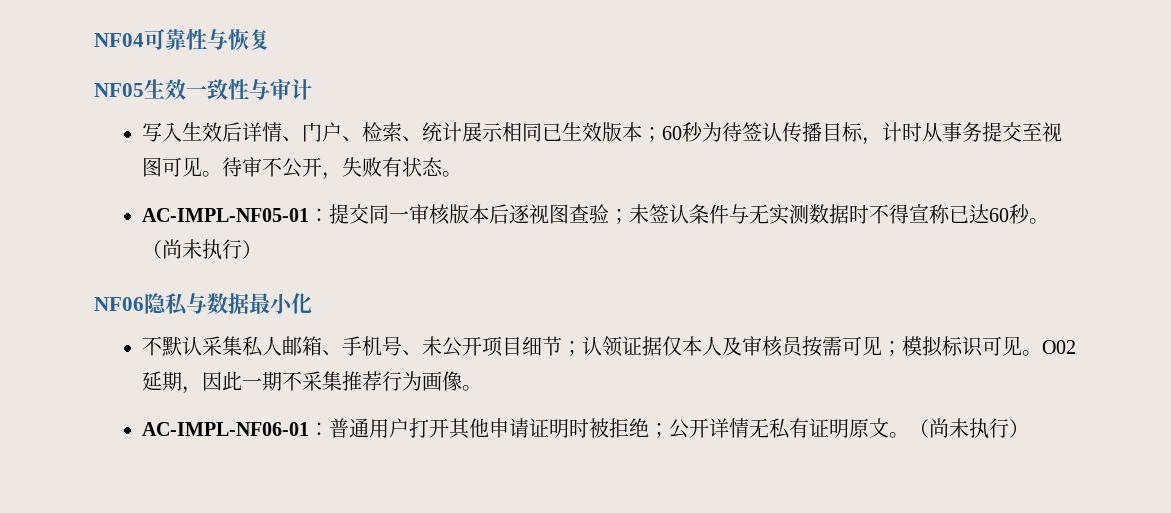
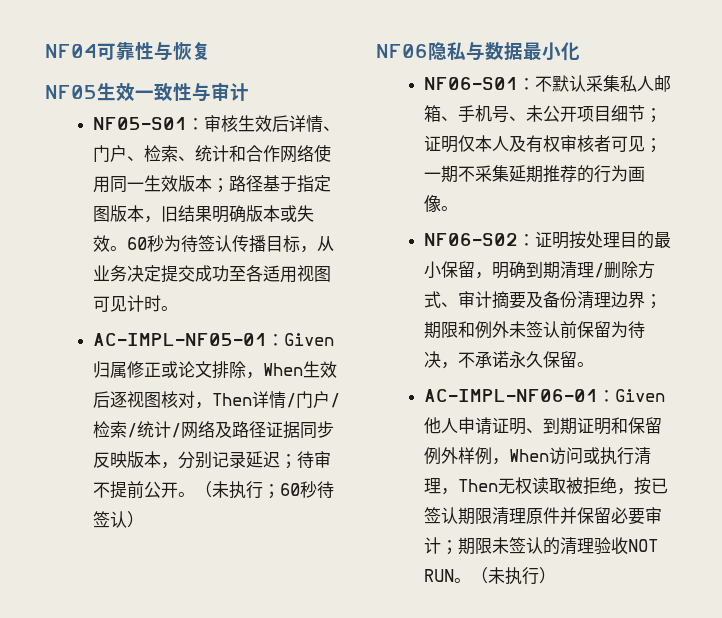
- 写入生效后详情、门户、检索、统计展示相同已生效版本；60秒为待签认传播目标，计时从事务提交至视图可见。待审不公开，失败有状态。
- AC-IMPL-NF05-01：提交同一审核版本后逐视图查验；未签认条件与无实测数据时不得宣称已达60秒。（尚未执行）
+ NF05-S01：审核生效后详情、门户、检索、统计和合作网络使用同一生效版本；路径基于指定图版本，旧结果明确版本或失效。60秒为待签认传播目标，从业务决定提交成功至各适用视图可见计时。
+ AC-IMPL-NF05-01：Given归属修正或论文排除，When生效后逐视图核对，Then详情/门户/检索/统计/网络及路径证据同步反映版本，分别记录延迟；待审不提前公开。（未执行；60秒待签认）
- 不默认采集私人邮箱、手机号、未公开项目细节；认领证据仅本人及审核员按需可见；模拟标识可见。O02延期，因此一期不采集推荐行为画像。
- AC-IMPL-NF06-01：普通用户打开其他申请证明时被拒绝；公开详情无私有证明原文。（尚未执行）
+ NF06-S01：不默认采集私人邮箱、手机号、未公开项目细节；证明仅本人及有权审核者可见；一期不采集延期推荐的行为画像。
+ NF06-S02：证明按处理目的最小保留，明确到期清理/删除方式、审计摘要及备份清理边界；期限和例外未签认前保留为待决，不承诺永久保留。
+ AC-IMPL-NF06-01：Given他人申请证明、到期证明和保留例外样例，When访问或执行清理，Then无权读取被拒绝，按已签认期限清理原件并保留必要审计；期限未签认的清理验收NOT RUN。（未执行）

